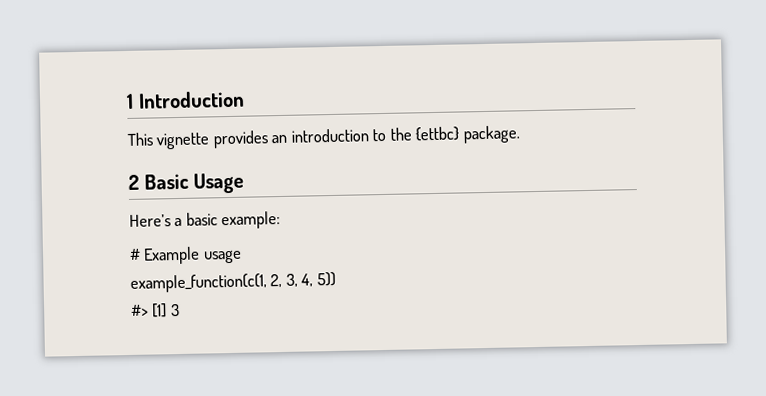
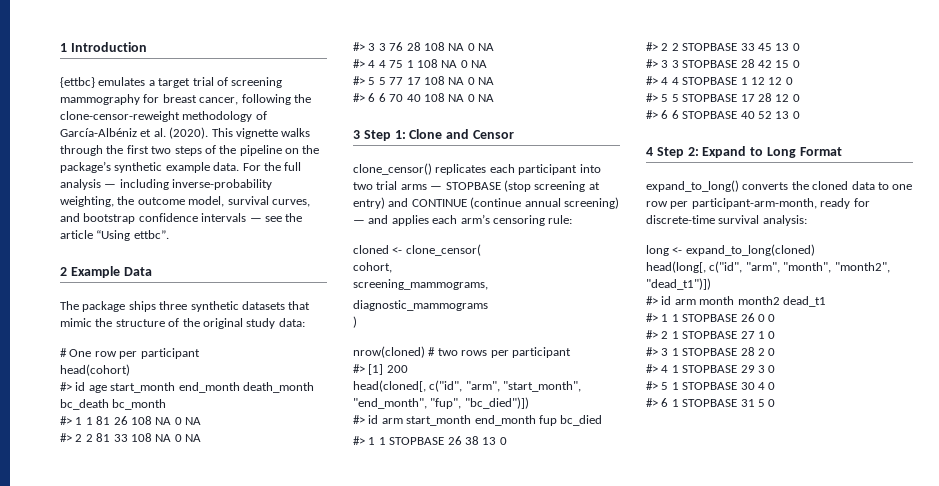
- This vignette provides an introduction to the {ettbc} package.
- 2 Basic Usage
- Here’s a basic example:
- # Example usage
- example_function(c(1, 2, 3, 4, 5))
- #> [1] 3
+ {ettbc} emulates a target trial of screening mammography for breast cancer, following the clone-censor-reweight methodology of García-Albéniz et al. (2020). This vignette walks through the first two steps of the pipeline on the package’s synthetic example data. For the full analysis — including inverse-probability weighting, the outcome model, survival curves, and bootstrap confidence intervals — see the article “Using ettbc”.
+ 2 Example Data
+ The package ships three synthetic datasets that mimic the structure of the original study data:
+ # One row per participant
+ head(cohort)
+ #> id age start_month end_month death_month bc_death bc_month
+ #> 1 1 81 26 108 NA 0 NA
+ #> 2 2 81 33 108 NA 0 NA
+ #> 3 3 76 28 108 NA 0 NA
+ #> 4 4 75 1 108 NA 0 NA
+ #> 5 5 77 17 108 NA 0 NA
+ #> 6 6 70 40 108 NA 0 NA
+ 3 Step 1: Clone and Censor
+ clone_censor() replicates each participant into two trial arms — STOPBASE (stop screening at entry) and CONTINUE (continue annual screening) — and applies each arm’s censoring rule:
+ cloned <- clone_censor(
+ cohort,
+ screening_mammograms,
+ diagnostic_mammograms
+ )
+ nrow(cloned) # two rows per participant
+ #> [1] 200
+ head(cloned[, c("id", "arm", "start_month", "end_month", "fup", "bc_died")])
+ #> id arm start_month end_month fup bc_died
+ #> 1 1 STOPBASE 26 38 13 0
+ #> 2 2 STOPBASE 33 45 13 0
+ #> 3 3 STOPBASE 28 42 15 0
+ #> 4 4 STOPBASE 1 12 12 0
+ #> 5 5 STOPBASE 17 28 12 0
+ #> 6 6 STOPBASE 40 52 13 0
+ 4 Step 2: Expand to Long Format
+ expand_to_long() converts the cloned data to one row per participant-arm-month, ready for discrete-time survival analysis:
+ long <- expand_to_long(cloned)
+ head(long[, c("id", "arm", "month", "month2", "dead_t1")])
+ #> id arm month month2 dead_t1
+ #> 1 1 STOPBASE 26 0 0
+ #> 2 1 STOPBASE 27 1 0
+ #> 3 1 STOPBASE 28 2 0
+ #> 4 1 STOPBASE 29 3 0
+ #> 5 1 STOPBASE 30 4 0
+ #> 6 1 STOPBASE 31 5 0

